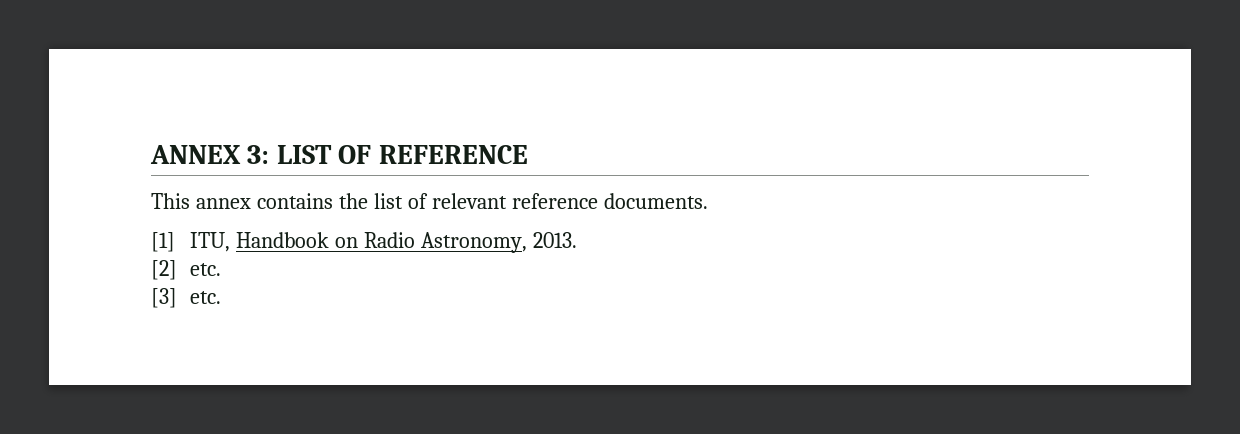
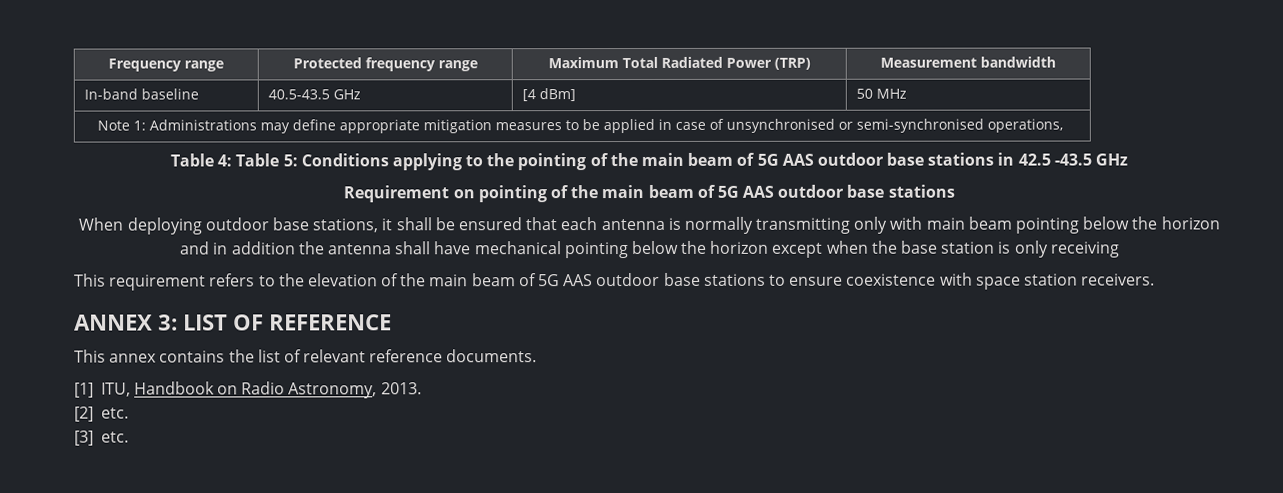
+ Frequency range | Protected frequency range | Maximum Total Radiated Power (TRP) | Measurement bandwidth
+ In-band baseline | 40.5-43.5 GHz | [4 dBm] | 50 MHz
+ Note 1: Administrations may define appropriate mitigation measures to be applied in case of unsynchronised or semi-synchronised operations,
+ Table 4: Table 5: Conditions applying to the pointing of the main beam of 5G AAS outdoor base stations in 42.5 -43.5 GHz
+ Requirement on pointing of the main beam of 5G AAS outdoor base stations
+ When deploying outdoor base stations, it shall be ensured that each antenna is normally transmitting only with main beam pointing below the horizon and in addition the antenna shall have mechanical pointing below the horizon except when the base station is only receiving
+ This requirement refers to the elevation of the main beam of 5G AAS outdoor base stations to ensure coexistence with space station receivers.

